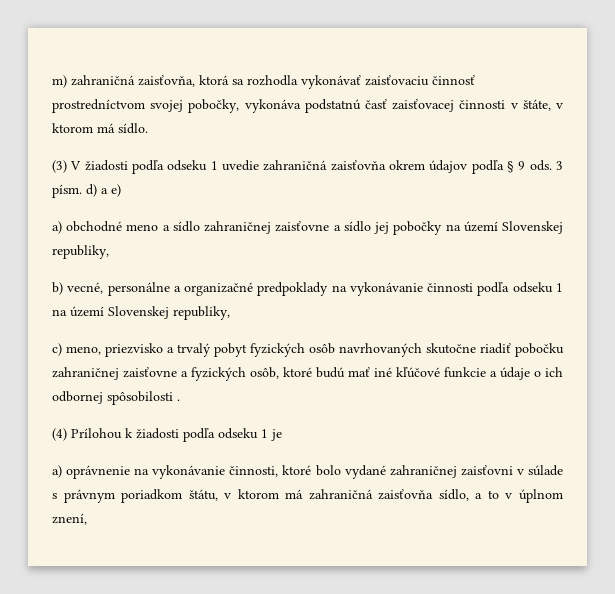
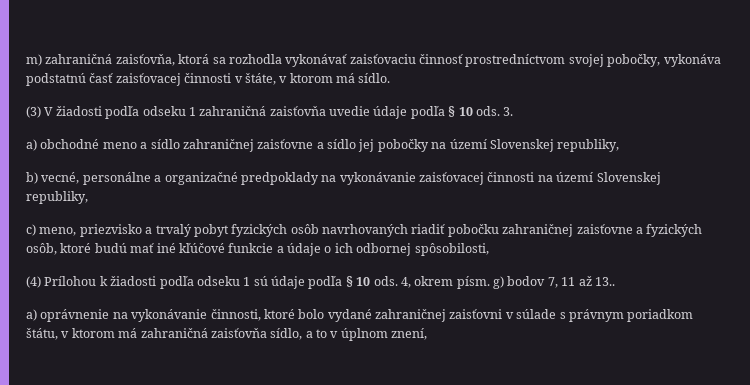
- (3) V žiadosti podľa odseku 1 uvedie zahraničná zaisťovňa okrem údajov podľa § 9 ods. 3 písm. d) a e)
+ (3) V žiadosti podľa odseku 1 zahraničná zaisťovňa uvedie údaje podľa § 10 ods. 3.
- b) vecné, personálne a organizačné predpoklady na vykonávanie činnosti podľa odseku 1 na území Slovenskej republiky,
+ b) vecné, personálne a organizačné predpoklady na vykonávanie zaisťovacej činnosti na území Slovenskej republiky,
- c) meno, priezvisko a trvalý pobyt fyzických osôb navrhovaných skutočne riadiť pobočku zahraničnej zaisťovne a fyzických osôb, ktoré budú mať iné kľúčové funkcie a údaje o ich odbornej spôsobilosti .
+ c) meno, priezvisko a trvalý pobyt fyzických osôb navrhovaných riadiť pobočku zahraničnej zaisťovne a fyzických osôb, ktoré budú mať iné kľúčové funkcie a údaje o ich odbornej spôsobilosti,
- (4) Prílohou k žiadosti podľa odseku 1 je
+ (4) Prílohou k žiadosti podľa odseku 1 sú údaje podľa § 10 ods. 4, okrem písm. g) bodov 7, 11 až 13..

